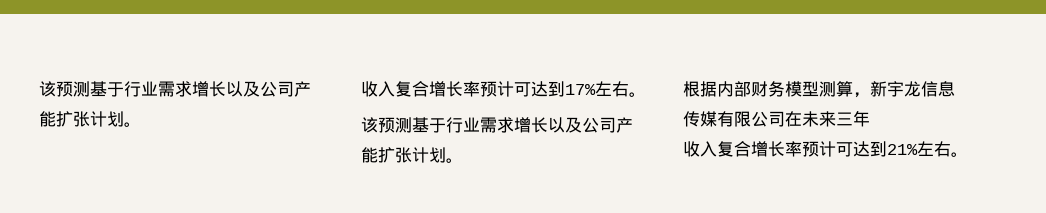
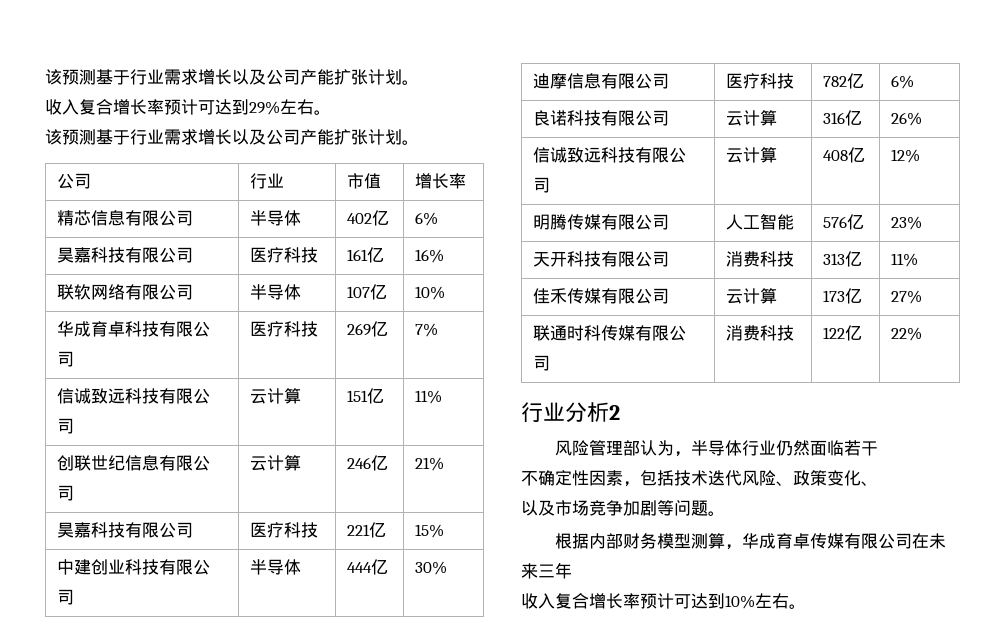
- 收入复合增长率预计可达到17%左右。
+ 收入复合增长率预计可达到29%左右。
+ 公司 | 行业 | 市值 | 增长率
+ 精芯信息有限公司 | 半导体 | 402亿 | 6%
+ 昊嘉科技有限公司 | 医疗科技 | 161亿 | 16%
+ 联软网络有限公司 | 半导体 | 107亿 | 10%
+ 华成育卓科技有限公司 | 医疗科技 | 269亿 | 7%
+ 信诚致远科技有限公司 | 云计算 | 151亿 | 11%
+ 创联世纪信息有限公司 | 云计算 | 246亿 | 21%
+ 昊嘉科技有限公司 | 医疗科技 | 221亿 | 15%
+ 中建创业科技有限公司 | 半导体 | 444亿 | 30%
+ 迪摩信息有限公司 | 医疗科技 | 782亿 | 6%
+ 良诺科技有限公司 | 云计算 | 316亿 | 26%
+ 信诚致远科技有限公司 | 云计算 | 408亿 | 12%
+ 明腾传媒有限公司 | 人工智能 | 576亿 | 23%
+ 天开科技有限公司 | 消费科技 | 313亿 | 11%
+ 佳禾传媒有限公司 | 云计算 | 173亿 | 27%
+ 联通时科传媒有限公司 | 消费科技 | 122亿 | 22%
+ 行业分析2
+ 风险管理部认为，半导体行业仍然面临若干
+ 不确定性因素，包括技术迭代风险、政策变化、
+ 以及市场竞争加剧等问题。
- 根据内部财务模型测算，新宇龙信息传媒有限公司在未来三年
+ 根据内部财务模型测算，华成育卓传媒有限公司在未来三年
- 收入复合增长率预计可达到21%左右。
+ 收入复合增长率预计可达到10%左右。

